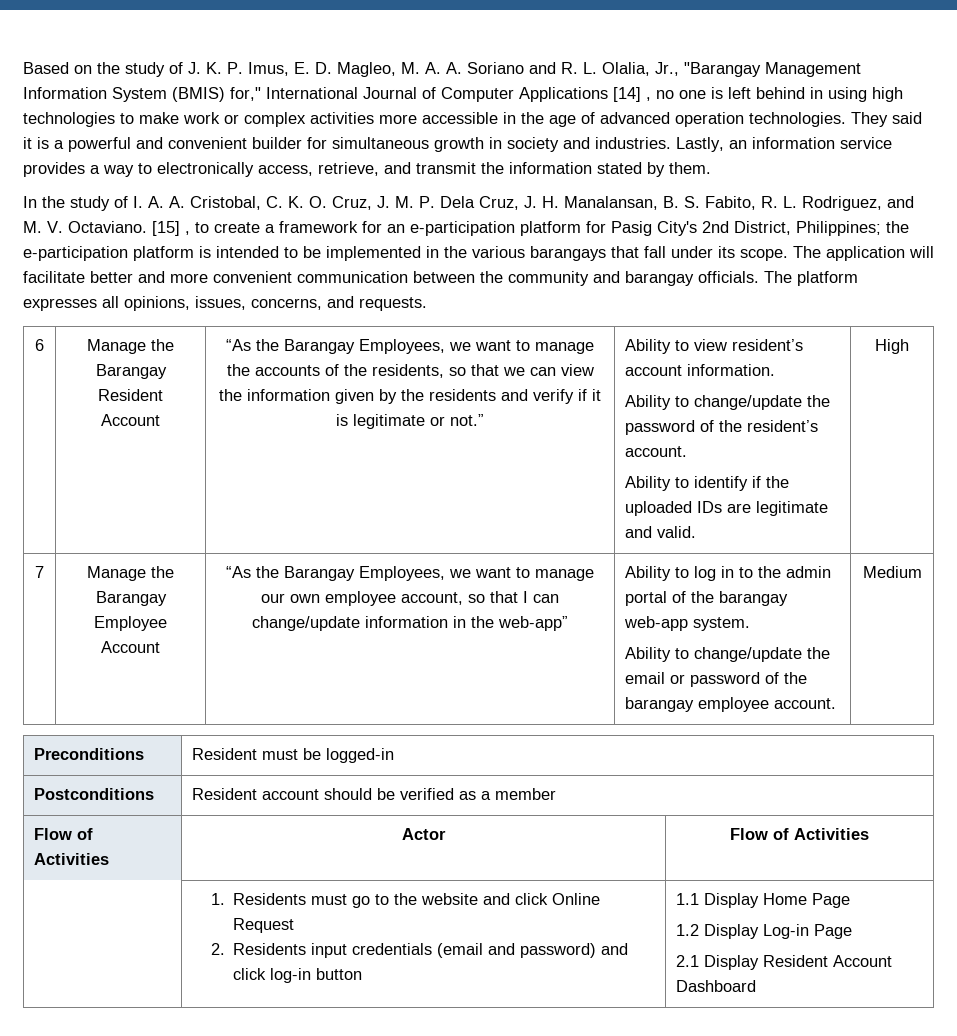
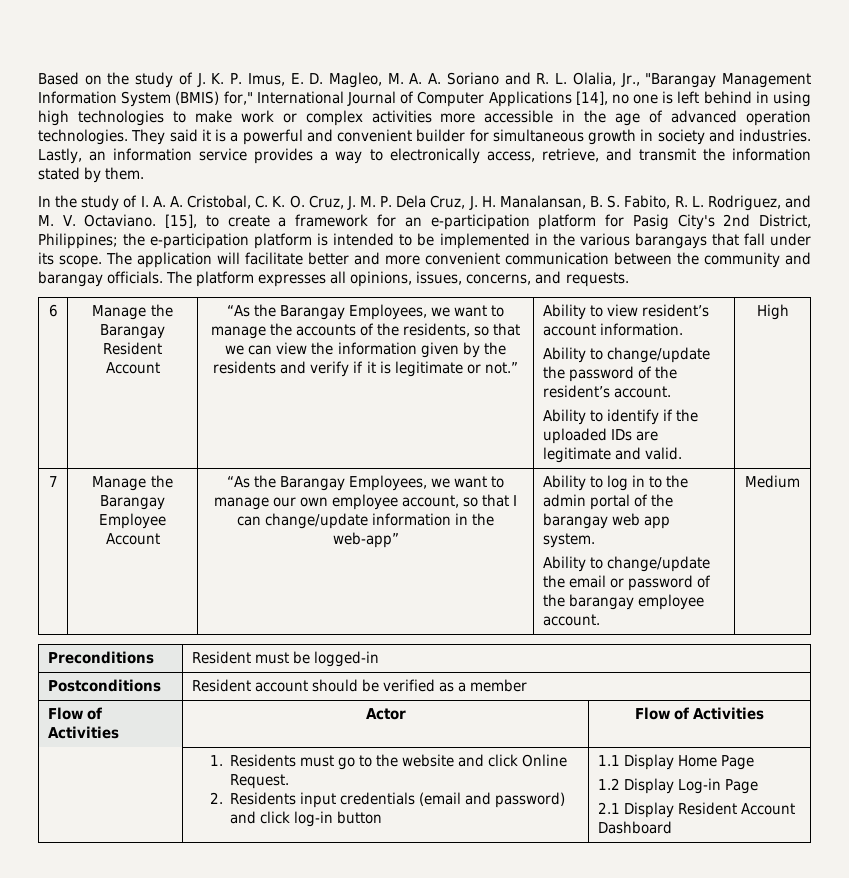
- Based on the study of J. K. P. Imus, E. D. Magleo, M. A. A. Soriano and R. L. Olalia, Jr., "Barangay Management Information System (BMIS) for," International Journal of Computer Applications [14] , no one is left behind in using high technologies to make work or complex activities more accessible in the age of advanced operation technologies.
+ Based on the study of J. K. P. Imus, E. D. Magleo, M. A. A. Soriano and R. L. Olalia, Jr., "Barangay Management Information System (BMIS) for," International Journal of Computer Applications [14], no one is left behind in using high technologies to make work or complex activities more accessible in the age of advanced operation technologies.
- [15] , to create a framework for an e-participation platform for Pasig City's 2nd District, Philippines; the e-participation platform is intended to be implemented in the various barangays that fall under its scope.
+ [15], to create a framework for an e-participation platform for Pasig City's 2nd District, Philippines; the e-participation platform is intended to be implemented in the various barangays that fall under its scope.
- Ability to log in to the admin portal of the barangay web-app system.
+ Ability to log in to the admin portal of the barangay web app system.
- | 1. Residents must go to the website and click Online Request
+ | 1. Residents must go to the website and click Online Request.

